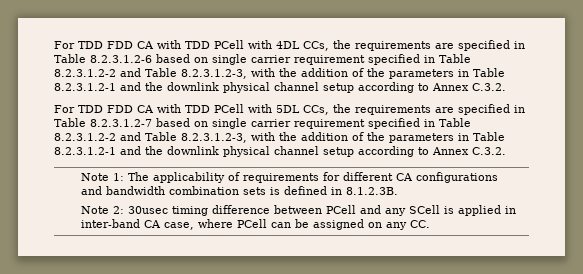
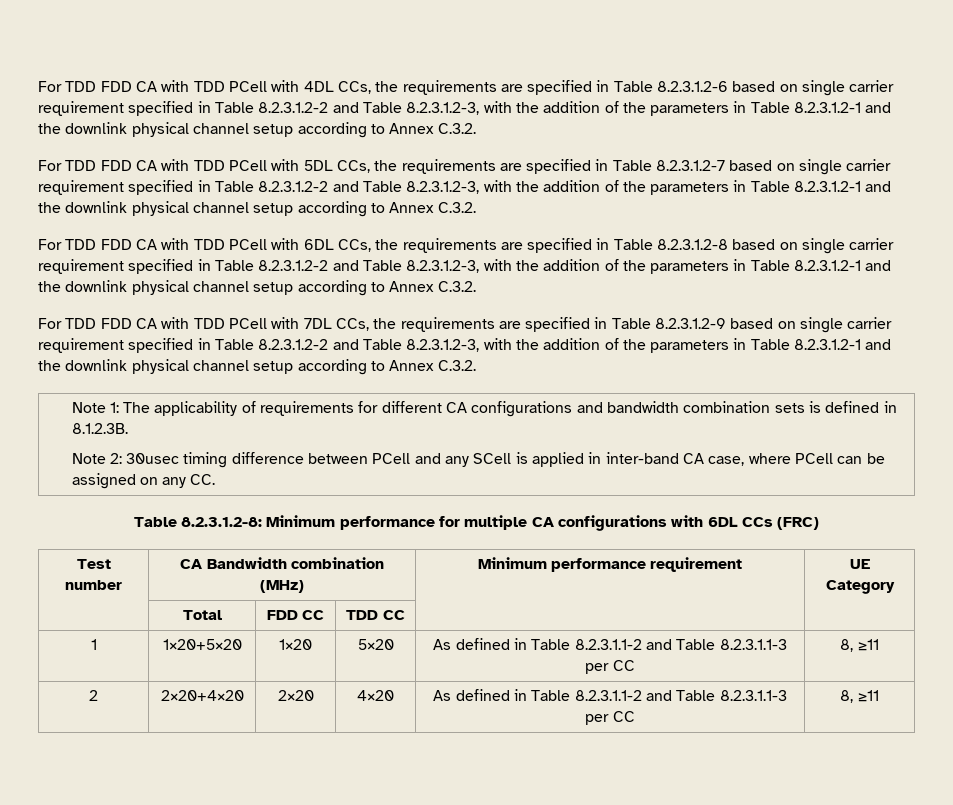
+ For TDD FDD CA with TDD PCell with 6DL CCs, the requirements are specified in Table 8.2.3.1.2-8 based on single carrier requirement specified in Table 8.2.3.1.2-2 and Table 8.2.3.1.2-3, with the addition of the parameters in Table 8.2.3.1.2-1 and the downlink physical channel setup according to Annex C.3.2.
+ For TDD FDD CA with TDD PCell with 7DL CCs, the requirements are specified in Table 8.2.3.1.2-9 based on single carrier requirement specified in Table 8.2.3.1.2-2 and Table 8.2.3.1.2-3, with the addition of the parameters in Table 8.2.3.1.2-1 and the downlink physical channel setup according to Annex C.3.2.
+ Table 8.2.3.1.2-8: Minimum performance for multiple CA configurations with 6DL CCs (FRC)
+ Test number | CA Bandwidth combination (MHz) | Minimum performance requirement | UE Category
+ | Total | FDD CC | TDD CC | |
+ 1 | 1×20+5×20 | 1×20 | 5×20 | As defined in Table 8.2.3.1.1-2 and Table 8.2.3.1.1-3 per CC | 8, ≥11
+ 2 | 2×20+4×20 | 2×20 | 4×20 | As defined in Table 8.2.3.1.1-2 and Table 8.2.3.1.1-3 per CC | 8, ≥11

